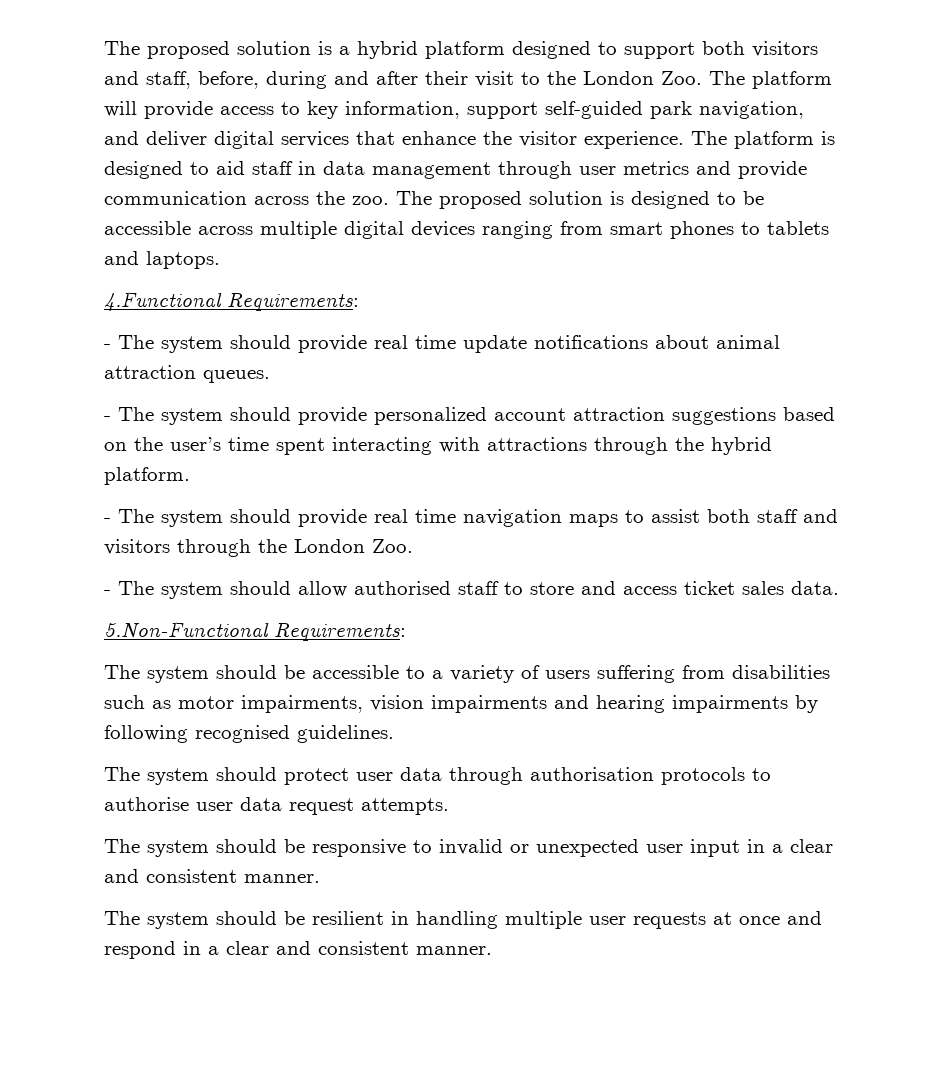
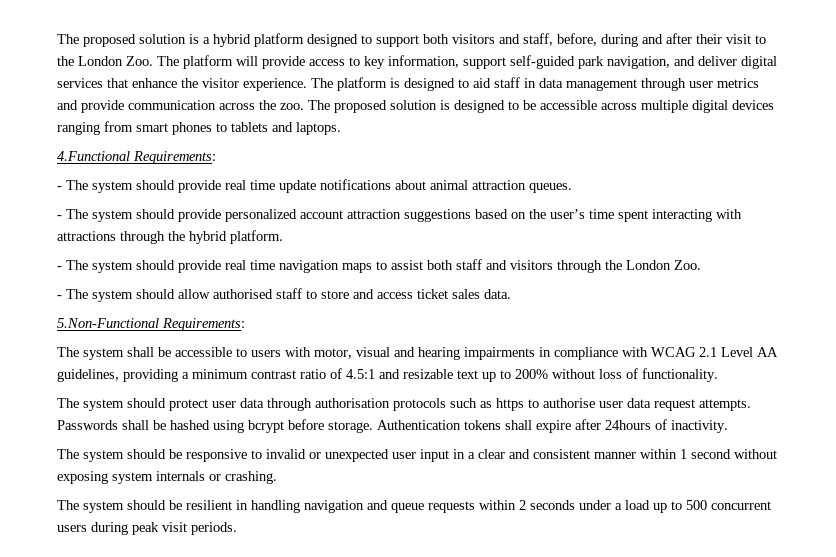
- The system should be accessible to a variety of users suffering from disabilities such as motor impairments, vision impairments and hearing impairments by following recognised guidelines.
+ The system shall be accessible to users with motor, visual and hearing impairments in compliance with WCAG 2.1 Level AA guidelines, providing a minimum contrast ratio of 4.5:1 and resizable text up to 200% without loss of functionality.
- The system should protect user data through authorisation protocols to authorise user data request attempts.
+ The system should protect user data through authorisation protocols such as https to authorise user data request attempts. Passwords shall be hashed using bcrypt before storage. Authentication tokens shall expire after 24hours of inactivity.
- The system should be responsive to invalid or unexpected user input in a clear and consistent manner.
+ The system should be responsive to invalid or unexpected user input in a clear and consistent manner within 1 second without exposing system internals or crashing.
- The system should be resilient in handling multiple user requests at once and respond in a clear and consistent manner.
+ The system should be resilient in handling navigation and queue requests within 2 seconds under a load up to 500 concurrent users during peak visit periods.

